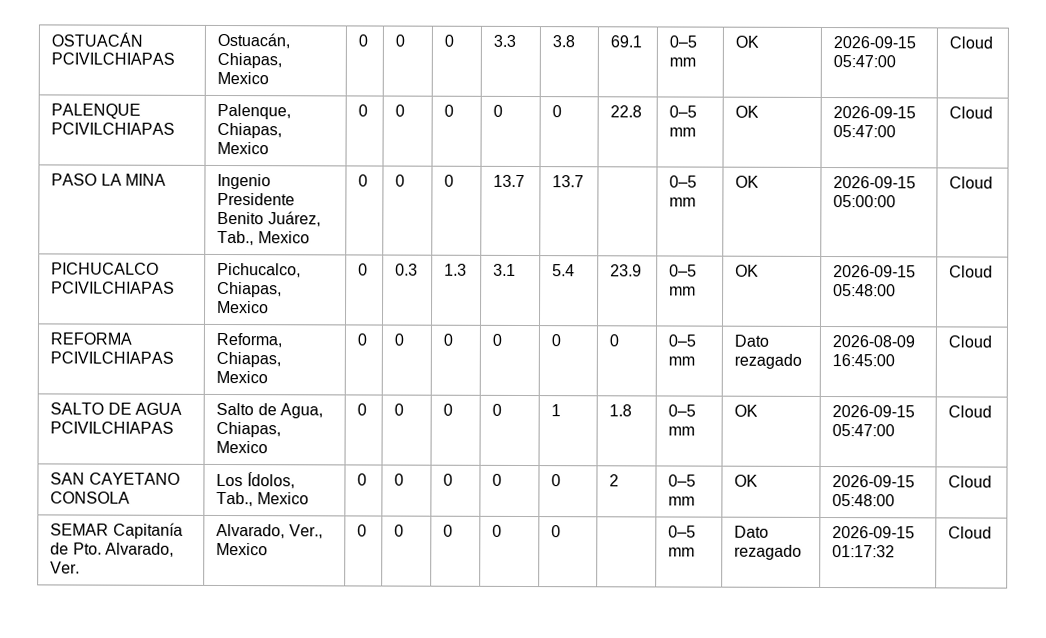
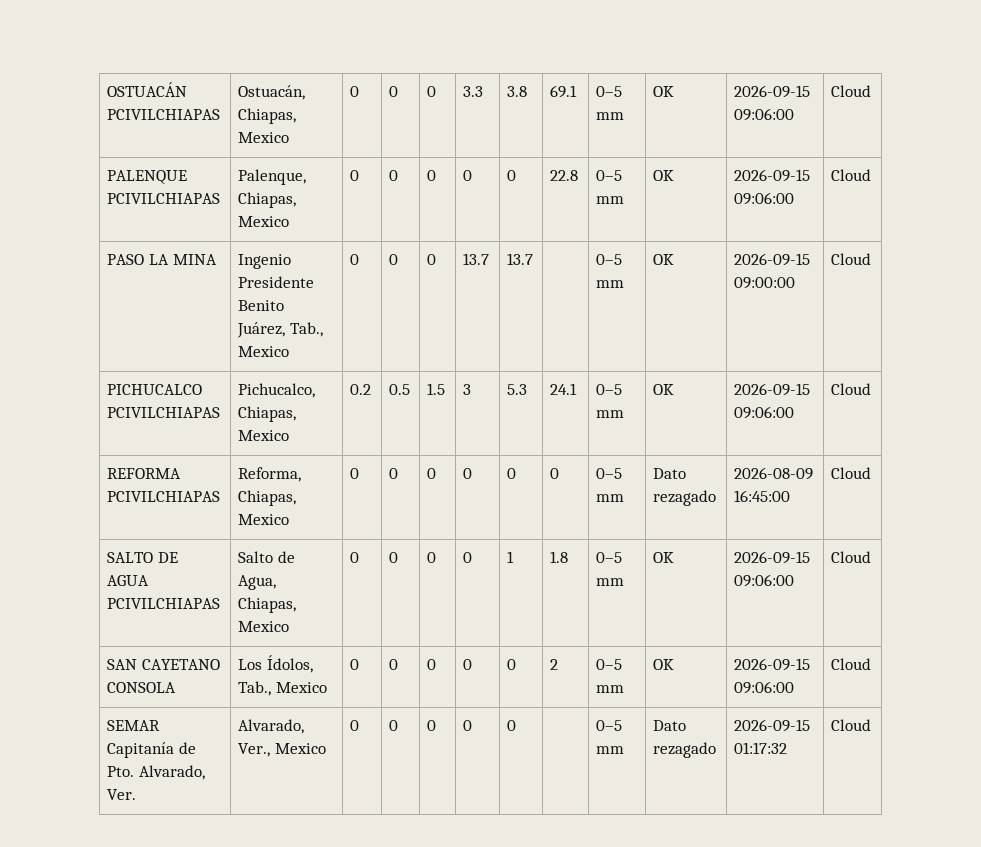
- OSTUACÁN PCIVILCHIAPAS | Ostuacán, Chiapas, Mexico | 0 | 0 | 0 | 3.3 | 3.8 | 69.1 | 0–5 mm | OK | 2026-09-15 05:47:00 | Cloud
+ OSTUACÁN PCIVILCHIAPAS | Ostuacán, Chiapas, Mexico | 0 | 0 | 0 | 3.3 | 3.8 | 69.1 | 0–5 mm | OK | 2026-09-15 09:06:00 | Cloud
- PALENQUE PCIVILCHIAPAS | Palenque, Chiapas, Mexico | 0 | 0 | 0 | 0 | 0 | 22.8 | 0–5 mm | OK | 2026-09-15 05:47:00 | Cloud
+ PALENQUE PCIVILCHIAPAS | Palenque, Chiapas, Mexico | 0 | 0 | 0 | 0 | 0 | 22.8 | 0–5 mm | OK | 2026-09-15 09:06:00 | Cloud
- PASO LA MINA | Ingenio Presidente Benito Juárez, Tab., Mexico | 0 | 0 | 0 | 13.7 | 13.7 | | 0–5 mm | OK | 2026-09-15 05:00:00 | Cloud
+ PASO LA MINA | Ingenio Presidente Benito Juárez, Tab., Mexico | 0 | 0 | 0 | 13.7 | 13.7 | | 0–5 mm | OK | 2026-09-15 09:00:00 | Cloud
- PICHUCALCO PCIVILCHIAPAS | Pichucalco, Chiapas, Mexico | 0 | 0.3 | 1.3 | 3.1 | 5.4 | 23.9 | 0–5 mm | OK | 2026-09-15 05:48:00 | Cloud
+ PICHUCALCO PCIVILCHIAPAS | Pichucalco, Chiapas, Mexico | 0.2 | 0.5 | 1.5 | 3 | 5.3 | 24.1 | 0–5 mm | OK | 2026-09-15 09:06:00 | Cloud
- SALTO DE AGUA PCIVILCHIAPAS | Salto de Agua, Chiapas, Mexico | 0 | 0 | 0 | 0 | 1 | 1.8 | 0–5 mm | OK | 2026-09-15 05:47:00 | Cloud
+ SALTO DE AGUA PCIVILCHIAPAS | Salto de Agua, Chiapas, Mexico | 0 | 0 | 0 | 0 | 1 | 1.8 | 0–5 mm | OK | 2026-09-15 09:06:00 | Cloud
- SAN CAYETANO CONSOLA | Los Ídolos, Tab., Mexico | 0 | 0 | 0 | 0 | 0 | 2 | 0–5 mm | OK | 2026-09-15 05:48:00 | Cloud
+ SAN CAYETANO CONSOLA | Los Ídolos, Tab., Mexico | 0 | 0 | 0 | 0 | 0 | 2 | 0–5 mm | OK | 2026-09-15 09:06:00 | Cloud

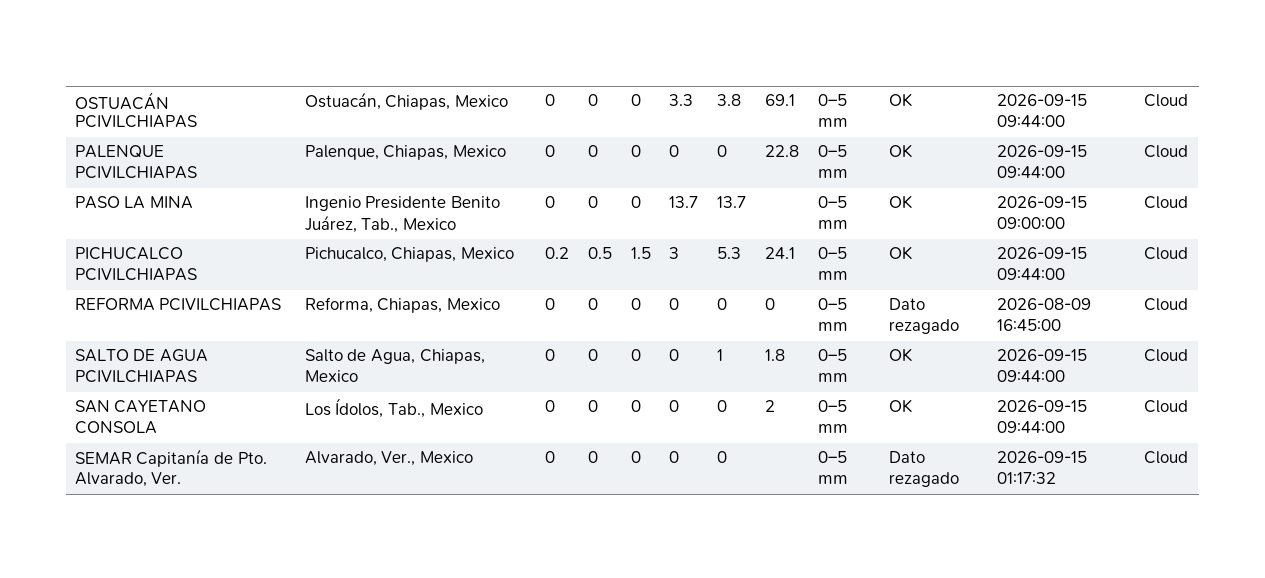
- OSTUACÁN PCIVILCHIAPAS | Ostuacán, Chiapas, Mexico | 0 | 0 | 0 | 3.3 | 3.8 | 69.1 | 0–5 mm | OK | 2026-09-15 09:06:00 | Cloud
+ OSTUACÁN PCIVILCHIAPAS | Ostuacán, Chiapas, Mexico | 0 | 0 | 0 | 3.3 | 3.8 | 69.1 | 0–5 mm | OK | 2026-09-15 09:44:00 | Cloud
- PALENQUE PCIVILCHIAPAS | Palenque, Chiapas, Mexico | 0 | 0 | 0 | 0 | 0 | 22.8 | 0–5 mm | OK | 2026-09-15 09:06:00 | Cloud
+ PALENQUE PCIVILCHIAPAS | Palenque, Chiapas, Mexico | 0 | 0 | 0 | 0 | 0 | 22.8 | 0–5 mm | OK | 2026-09-15 09:44:00 | Cloud
- PICHUCALCO PCIVILCHIAPAS | Pichucalco, Chiapas, Mexico | 0.2 | 0.5 | 1.5 | 3 | 5.3 | 24.1 | 0–5 mm | OK | 2026-09-15 09:06:00 | Cloud
+ PICHUCALCO PCIVILCHIAPAS | Pichucalco, Chiapas, Mexico | 0.2 | 0.5 | 1.5 | 3 | 5.3 | 24.1 | 0–5 mm | OK | 2026-09-15 09:44:00 | Cloud
- SALTO DE AGUA PCIVILCHIAPAS | Salto de Agua, Chiapas, Mexico | 0 | 0 | 0 | 0 | 1 | 1.8 | 0–5 mm | OK | 2026-09-15 09:06:00 | Cloud
+ SALTO DE AGUA PCIVILCHIAPAS | Salto de Agua, Chiapas, Mexico | 0 | 0 | 0 | 0 | 1 | 1.8 | 0–5 mm | OK | 2026-09-15 09:44:00 | Cloud
- SAN CAYETANO CONSOLA | Los Ídolos, Tab., Mexico | 0 | 0 | 0 | 0 | 0 | 2 | 0–5 mm | OK | 2026-09-15 09:06:00 | Cloud
+ SAN CAYETANO CONSOLA | Los Ídolos, Tab., Mexico | 0 | 0 | 0 | 0 | 0 | 2 | 0–5 mm | OK | 2026-09-15 09:44:00 | Cloud

